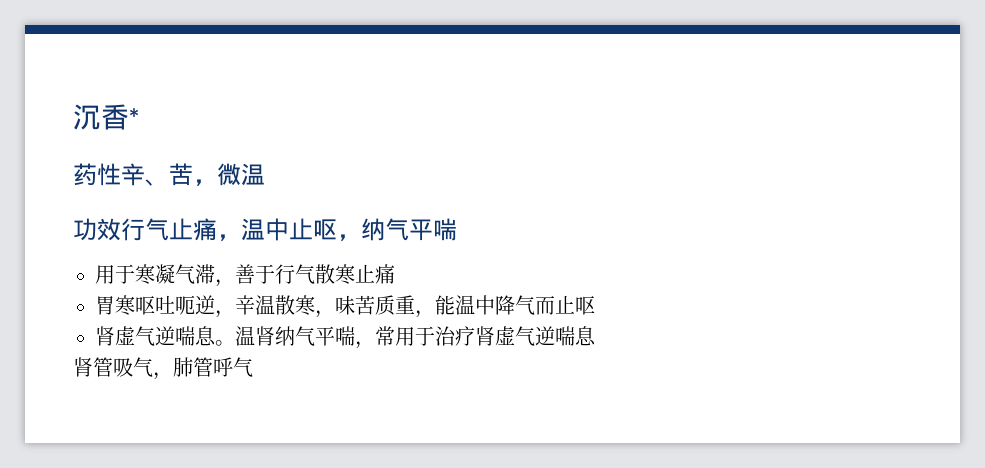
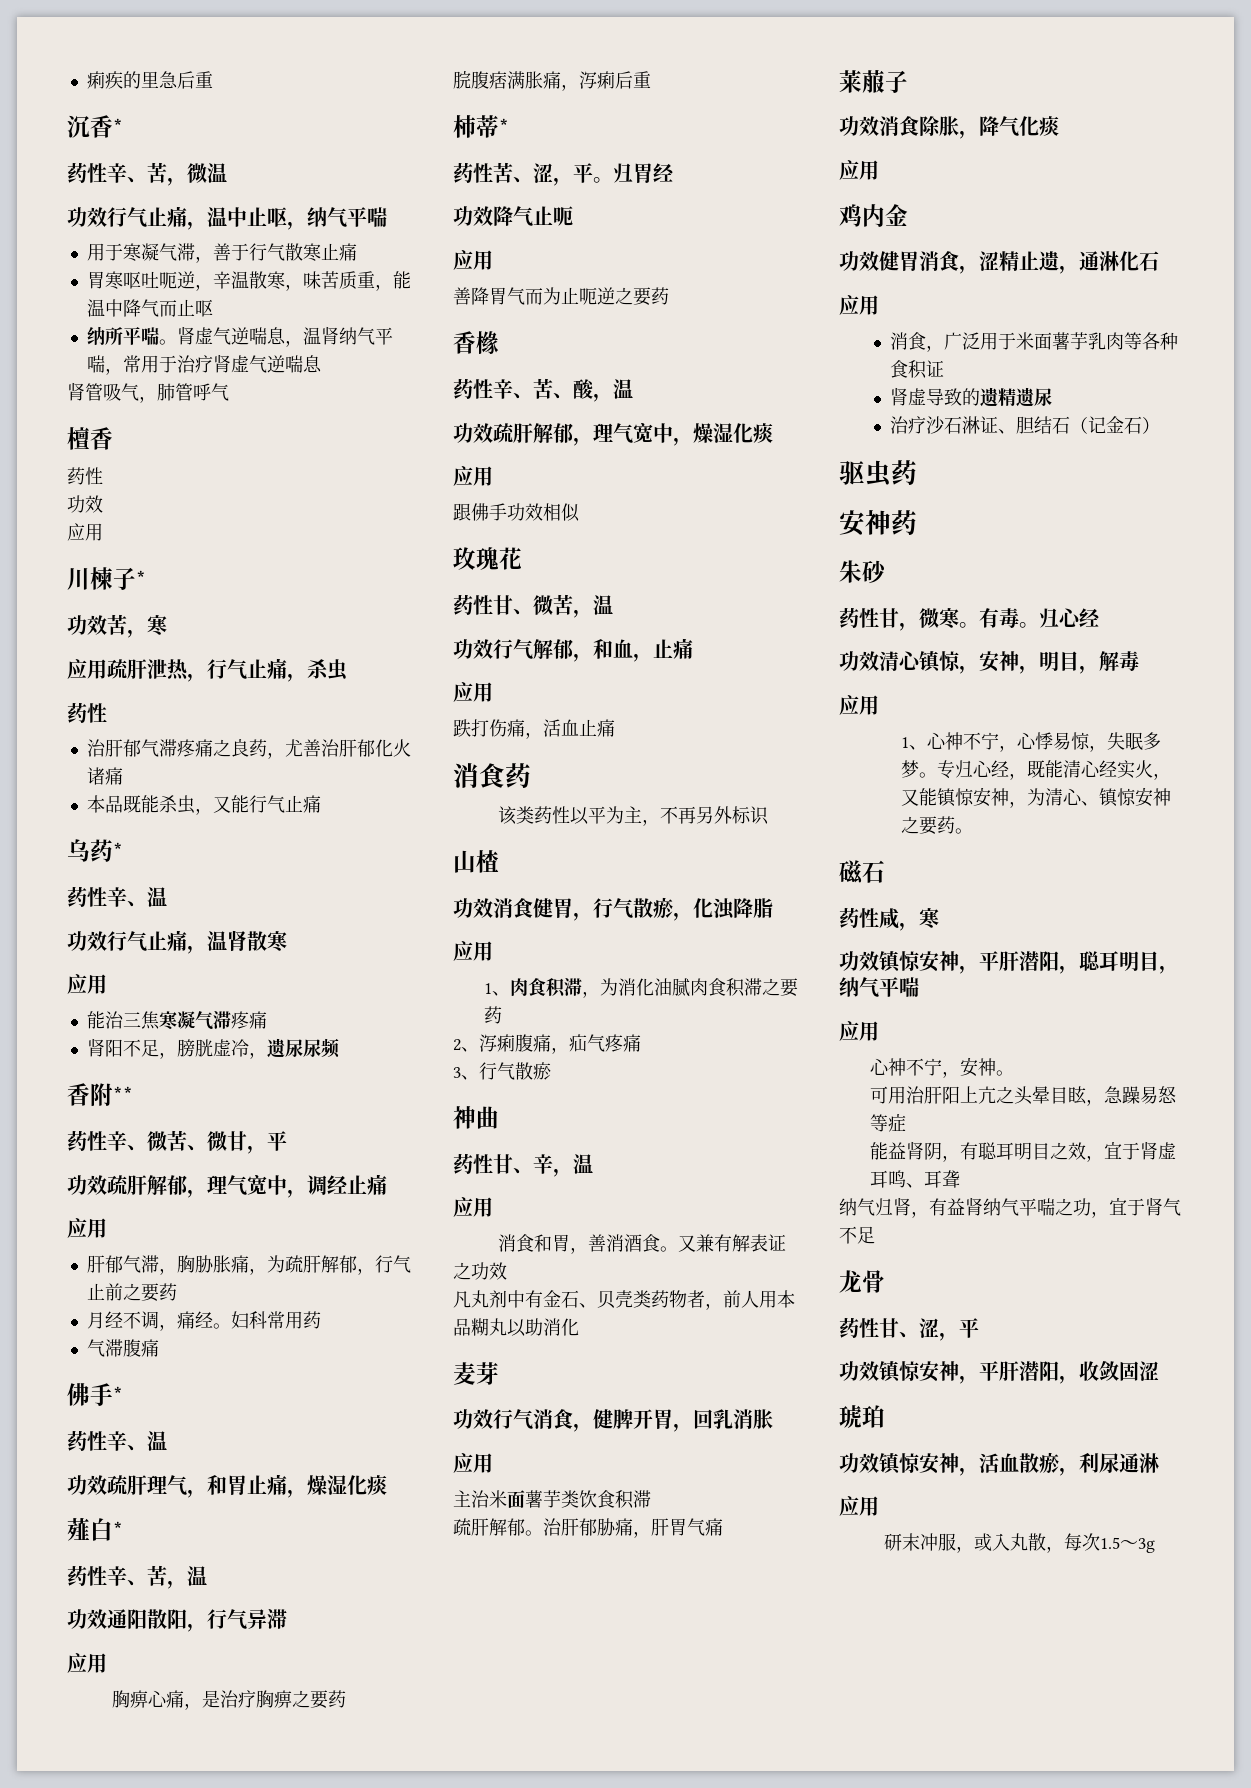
+ 痢疾的里急后重
- 肾虚气逆喘息。温肾纳气平喘，常用于治疗肾虚气逆喘息
+ 纳所平喘。肾虚气逆喘息，温肾纳气平喘，常用于治疗肾虚气逆喘息
+ 檀香
+ 药性
+ 功效
+ 应用
+ 川楝子*
+ 功效苦，寒
+ 应用疏肝泄热，行气止痛，杀虫
+ 药性
+ 治肝郁气滞疼痛之良药，尤善治肝郁化火诸痛
+ 本品既能杀虫，又能行气止痛
+ 乌药*
+ 药性辛、温
+ 功效行气止痛，温肾散寒
+ 应用
+ 能治三焦寒凝气滞疼痛
+ 肾阳不足，膀胱虚冷，遗尿尿频
+ 香附**
+ 药性辛、微苦、微甘，平
+ 功效疏肝解郁，理气宽中，调经止痛
+ 应用
+ 肝郁气滞，胸胁胀痛，为疏肝解郁，行气止前之要药
+ 月经不调，痛经。妇科常用药
+ 气滞腹痛
+ 佛手*
+ 药性辛、温
+ 功效疏肝理气，和胃止痛，燥湿化痰
+ 薤白*
+ 药性辛、苦，温
+ 功效通阳散阳，行气异滞
+ 应用
+ 胸痹心痛，是治疗胸痹之要药
+ 脘腹痞满胀痛，泻痢后重
+ 柿蒂*
+ 药性苦、涩，平。归胃经
+ 功效降气止呃
+ 应用
+ 善降胃气而为止呃逆之要药
+ 香橼
+ 药性辛、苦、酸，温
+ 功效疏肝解郁，理气宽中，燥湿化痰
+ 应用
+ 跟佛手功效相似
+ 玫瑰花
+ 药性甘、微苦，温
+ 功效行气解郁，和血，止痛
+ 应用
+ 跌打伤痛，活血止痛
+ 消食药
+ 该类药性以平为主，不再另外标识
+ 山楂
+ 功效消食健胃，行气散瘀，化浊降脂
+ 应用
+ 1、肉食积滞，为消化油腻肉食积滞之要药
+ 2、泻痢腹痛，疝气疼痛
+ 3、行气散瘀
+ 神曲
+ 药性甘、辛，温
+ 应用
+ 消食和胃，善消酒食。又兼有解表证之功效
+ 凡丸剂中有金石、贝壳类药物者，前人用本品糊丸以助消化
+ 麦芽
+ 功效行气消食，健脾开胃，回乳消胀
+ 应用
+ 主治米面薯芋类饮食积滞
+ 疏肝解郁。治肝郁胁痛，肝胃气痛
+ 莱菔子
+ 功效消食除胀，降气化痰
+ 应用
+ 鸡内金
+ 功效健胃消食，涩精止遗，通淋化石
+ 应用
+ 消食，广泛用于米面薯芋乳肉等各种食积证
+ 肾虚导致的遗精遗尿
+ 治疗沙石淋证、胆结石（记金石）
+ 驱虫药
+ 安神药
+ 朱砂
+ 药性甘，微寒。有毒。归心经
+ 功效清心镇惊，安神，明目，解毒
+ 应用
+ 1、心神不宁，心悸易惊，失眠多梦。专归心经，既能清心经实火，又能镇惊安神，为清心、镇惊安神之要药。
+ 磁石
+ 药性咸，寒
+ 功效镇惊安神，平肝潜阳，聪耳明目，纳气平喘
+ 应用
+ 心神不宁，安神。
+ 可用治肝阳上亢之头晕目眩，急躁易怒等症
+ 能益肾阴，有聪耳明目之效，宜于肾虚耳鸣、耳聋
+ 纳气归肾，有益肾纳气平喘之功，宜于肾气不足
+ 龙骨
+ 药性甘、涩，平
+ 功效镇惊安神，平肝潜阳，收敛固涩
+ 琥珀
+ 功效镇惊安神，活血散瘀，利尿通淋
+ 应用
+ 研末冲服，或入丸散，每次1.5～3g

